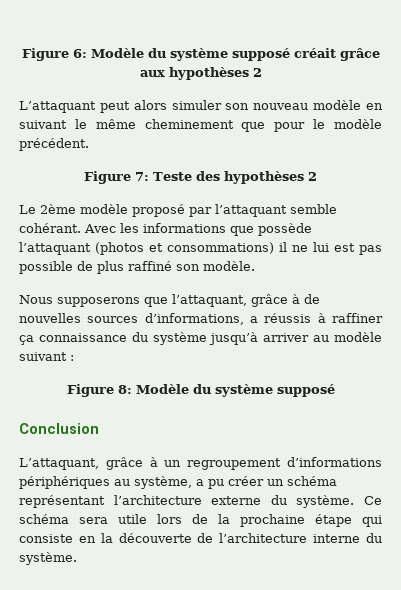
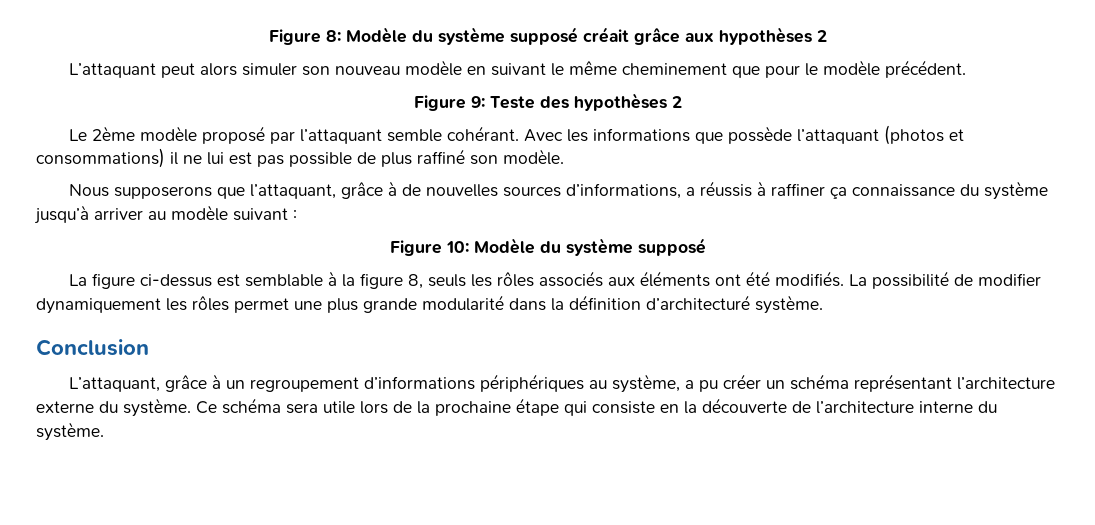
- Figure 6: Modèle du système supposé créait grâce aux hypothèses 2
+ Figure 8: Modèle du système supposé créait grâce aux hypothèses 2
- Figure 7: Teste des hypothèses 2
+ Figure 9: Teste des hypothèses 2
- Figure 8: Modèle du système supposé
+ Figure 10: Modèle du système supposé
+ La figure ci-dessus est semblable à la figure 8, seuls les rôles associés aux éléments ont été modifiés. La possibilité de modifier dynamiquement les rôles permet une plus grande modularité dans la définition d’architecturé système.

